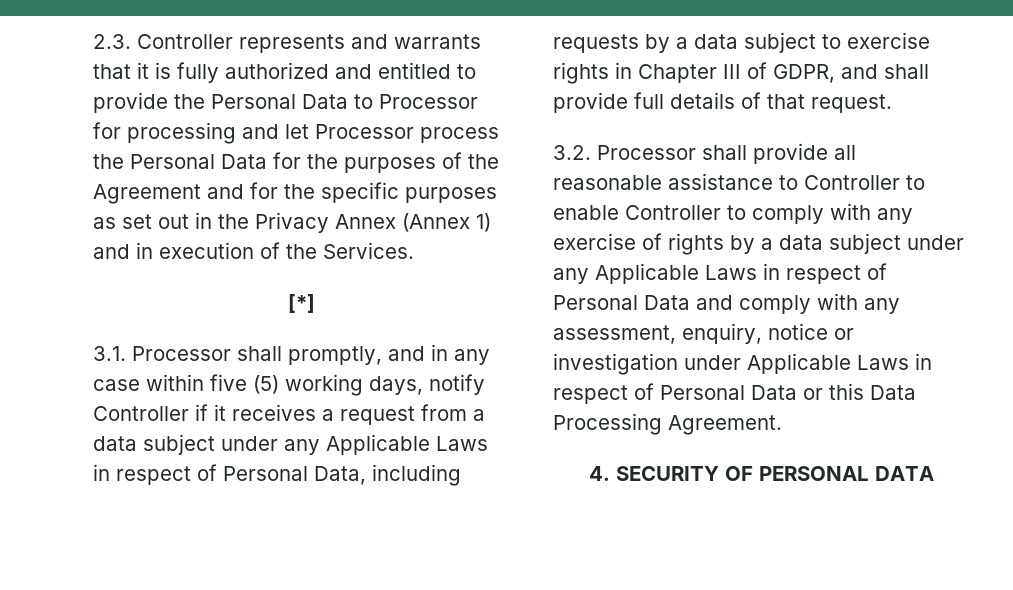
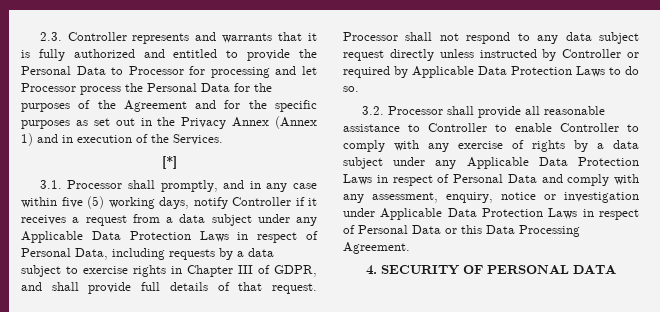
- 3.1. Processor shall promptly, and in any case within five (5) working days, notify Controller if it receives a request from a data subject under any Applicable Laws in respect of Personal Data, including requests by a data subject to exercise rights in Chapter III of GDPR, and shall provide full details of that request.
+ 3.1. Processor shall promptly, and in any case within five (5) working days, notify Controller if it receives a request from a data subject under any Applicable Data Protection Laws in respect of Personal Data, including requests by a data subject to exercise rights in Chapter III of GDPR, and shall provide full details of that request. Processor shall not respond to any data subject request directly unless instructed by Controller or required by Applicable Data Protection Laws to do so.
- 3.2. Processor shall provide all reasonable assistance to Controller to enable Controller to comply with any exercise of rights by a data subject under any Applicable Laws in respect of Personal Data and comply with any assessment, enquiry, notice or investigation under Applicable Laws in respect of Personal Data or this Data Processing Agreement.
+ 3.2. Processor shall provide all reasonable assistance to Controller to enable Controller to comply with any exercise of rights by a data subject under any Applicable Data Protection Laws in respect of Personal Data and comply with any assessment, enquiry, notice or investigation under Applicable Data Protection Laws in respect of Personal Data or this Data Processing Agreement.

